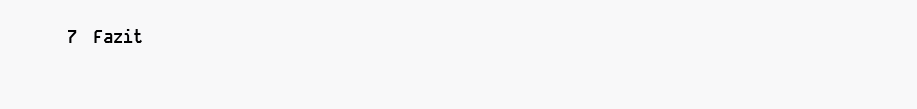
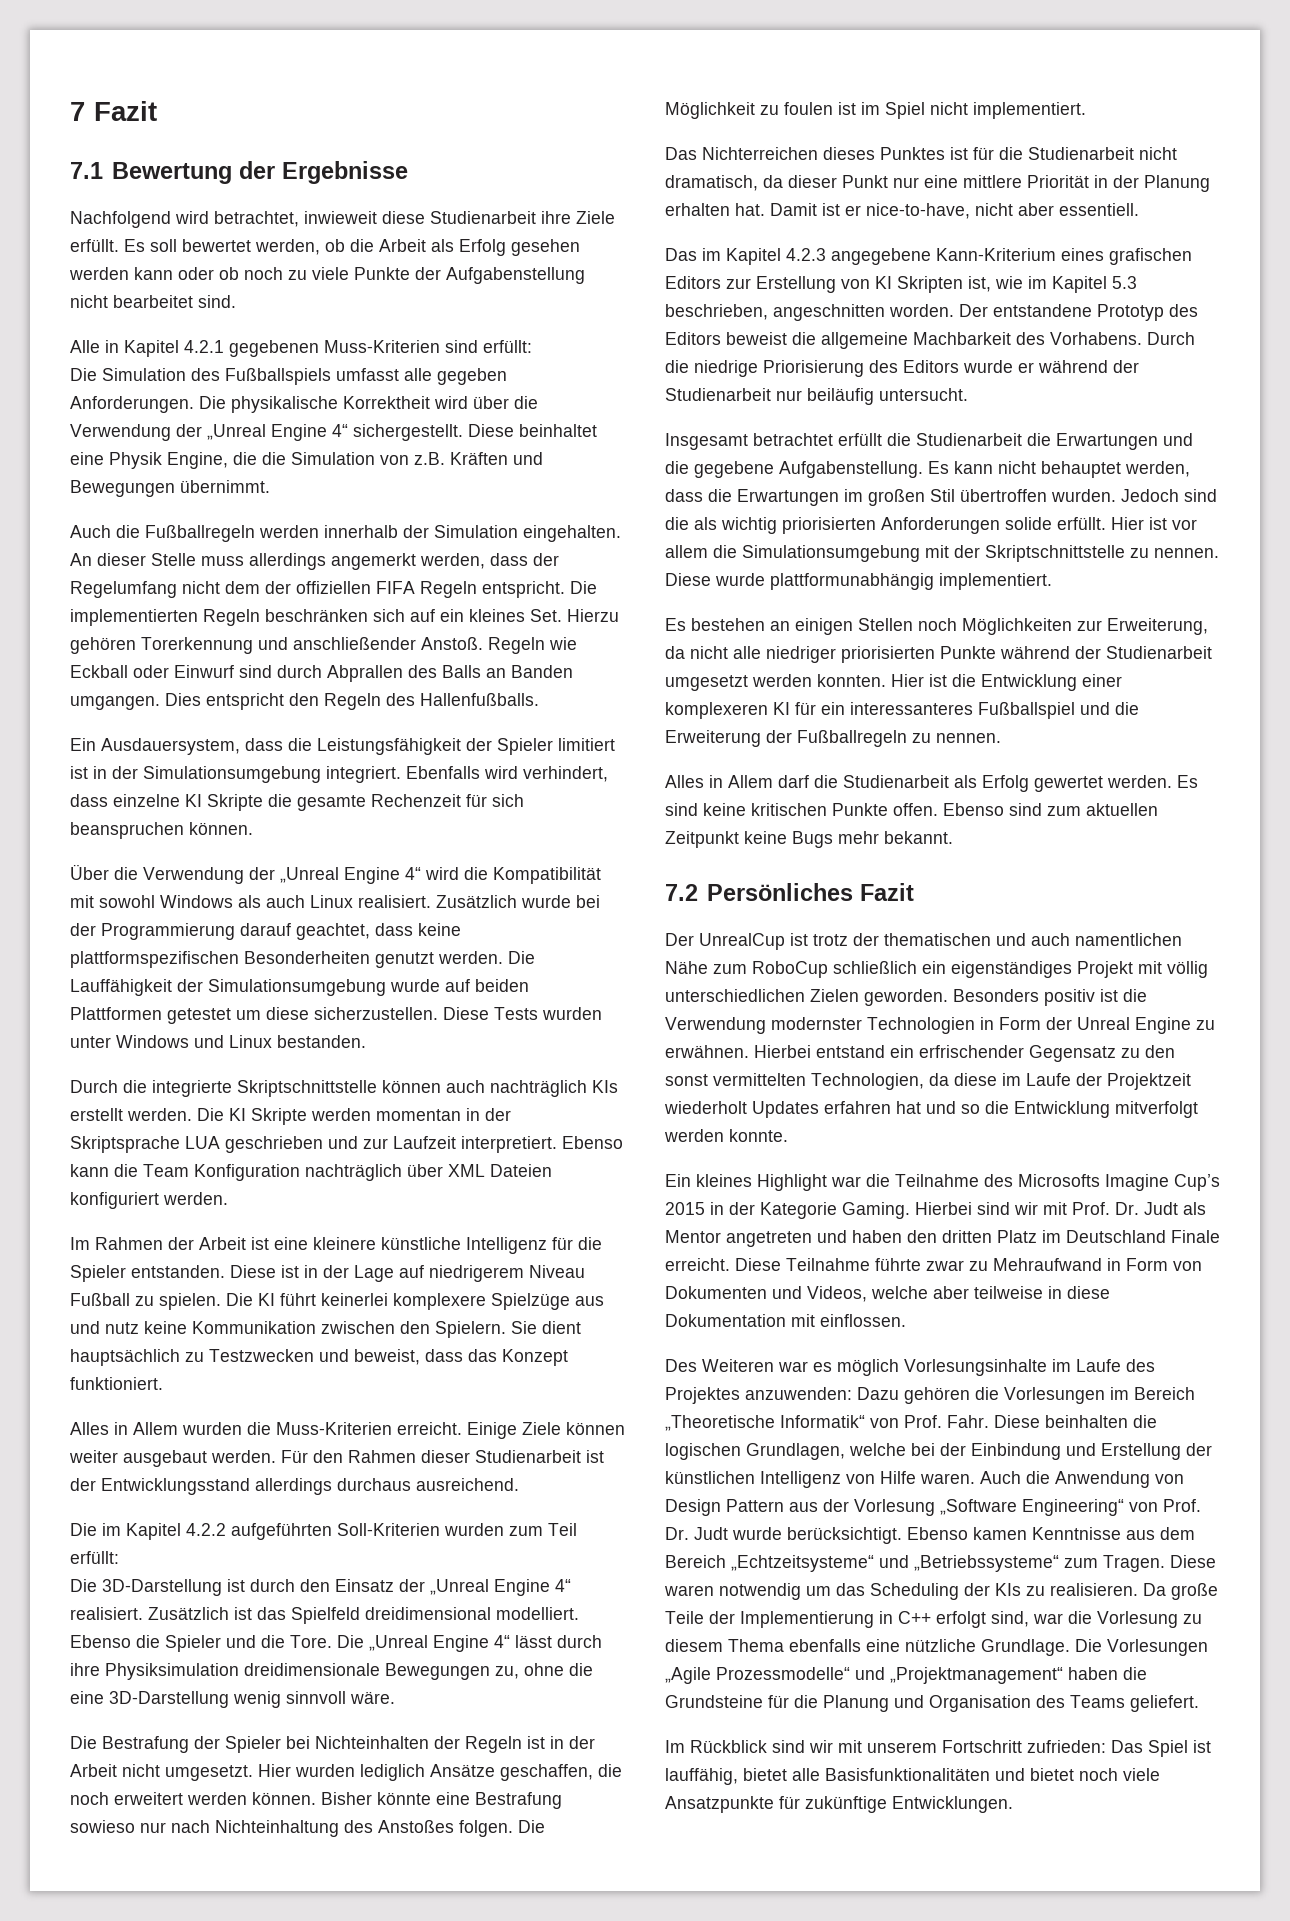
+ 7.1 Bewertung der Ergebnisse
+ Nachfolgend wird betrachtet, inwieweit diese Studienarbeit ihre Ziele erfüllt. Es soll bewertet werden, ob die Arbeit als Erfolg gesehen werden kann oder ob noch zu viele Punkte der Aufgabenstellung nicht bearbeitet sind.
+ Alle in Kapitel 4.2.1 gegebenen Muss-Kriterien sind erfüllt:
+ Die Simulation des Fußballspiels umfasst alle gegeben Anforderungen. Die physikalische Korrektheit wird über die Verwendung der „Unreal Engine 4“ sichergestellt. Diese beinhaltet eine Physik Engine, die die Simulation von z.B. Kräften und Bewegungen übernimmt.
+ Auch die Fußballregeln werden innerhalb der Simulation eingehalten. An dieser Stelle muss allerdings angemerkt werden, dass der Regelumfang nicht dem der offiziellen FIFA Regeln entspricht. Die implementierten Regeln beschränken sich auf ein kleines Set. Hierzu gehören Torerkennung und anschließender Anstoß. Regeln wie Eckball oder Einwurf sind durch Abprallen des Balls an Banden umgangen. Dies entspricht den Regeln des Hallenfußballs.
+ Ein Ausdauersystem, dass die Leistungsfähigkeit der Spieler limitiert ist in der Simulationsumgebung integriert. Ebenfalls wird verhindert, dass einzelne KI Skripte die gesamte Rechenzeit für sich beanspruchen können.
+ Über die Verwendung der „Unreal Engine 4“ wird die Kompatibilität mit sowohl Windows als auch Linux realisiert. Zusätzlich wurde bei der Programmierung darauf geachtet, dass keine plattformspezifischen Besonderheiten genutzt werden. Die Lauffähigkeit der Simulationsumgebung wurde auf beiden Plattformen getestet um diese sicherzustellen. Diese Tests wurden unter Windows und Linux bestanden.
+ Durch die integrierte Skriptschnittstelle können auch nachträglich KIs erstellt werden. Die KI Skripte werden momentan in der Skriptsprache LUA geschrieben und zur Laufzeit interpretiert. Ebenso kann die Team Konfiguration nachträglich über XML Dateien konfiguriert werden.
+ Im Rahmen der Arbeit ist eine kleinere künstliche Intelligenz für die Spieler entstanden. Diese ist in der Lage auf niedrigerem Niveau Fußball zu spielen. Die KI führt keinerlei komplexere Spielzüge aus und nutz keine Kommunikation zwischen den Spielern. Sie dient hauptsächlich zu Testzwecken und beweist, dass das Konzept funktioniert.
+ Alles in Allem wurden die Muss-Kriterien erreicht. Einige Ziele können weiter ausgebaut werden. Für den Rahmen dieser Studienarbeit ist der Entwicklungsstand allerdings durchaus ausreichend.
+ Die im Kapitel 4.2.2 aufgeführten Soll-Kriterien wurden zum Teil erfüllt:
+ Die 3D-Darstellung ist durch den Einsatz der „Unreal Engine 4“ realisiert. Zusätzlich ist das Spielfeld dreidimensional modelliert. Ebenso die Spieler und die Tore. Die „Unreal Engine 4“ lässt durch ihre Physiksimulation dreidimensionale Bewegungen zu, ohne die eine 3D-Darstellung wenig sinnvoll wäre.
+ Die Bestrafung der Spieler bei Nichteinhalten der Regeln ist in der Arbeit nicht umgesetzt. Hier wurden lediglich Ansätze geschaffen, die noch erweitert werden können. Bisher könnte eine Bestrafung sowieso nur nach Nichteinhaltung des Anstoßes folgen. Die Möglichkeit zu foulen ist im Spiel nicht implementiert.
+ Das Nichterreichen dieses Punktes ist für die Studienarbeit nicht dramatisch, da dieser Punkt nur eine mittlere Priorität in der Planung erhalten hat. Damit ist er nice-to-have, nicht aber essentiell.
+ Das im Kapitel 4.2.3 angegebene Kann-Kriterium eines grafischen Editors zur Erstellung von KI Skripten ist, wie im Kapitel 5.3 beschrieben, angeschnitten worden. Der entstandene Prototyp des Editors beweist die allgemeine Machbarkeit des Vorhabens. Durch die niedrige Priorisierung des Editors wurde er während der Studienarbeit nur beiläufig untersucht.
+ Insgesamt betrachtet erfüllt die Studienarbeit die Erwartungen und die gegebene Aufgabenstellung. Es kann nicht behauptet werden, dass die Erwartungen im großen Stil übertroffen wurden. Jedoch sind die als wichtig priorisierten Anforderungen solide erfüllt. Hier ist vor allem die Simulationsumgebung mit der Skriptschnittstelle zu nennen. Diese wurde plattformunabhängig implementiert.
+ Es bestehen an einigen Stellen noch Möglichkeiten zur Erweiterung, da nicht alle niedriger priorisierten Punkte während der Studienarbeit umgesetzt werden konnten. Hier ist die Entwicklung einer komplexeren KI für ein interessanteres Fußballspiel und die Erweiterung der Fußballregeln zu nennen.
+ Alles in Allem darf die Studienarbeit als Erfolg gewertet werden. Es sind keine kritischen Punkte offen. Ebenso sind zum aktuellen Zeitpunkt keine Bugs mehr bekannt.
+ 7.2 Persönliches Fazit
+ Der UnrealCup ist trotz der thematischen und auch namentlichen Nähe zum RoboCup schließlich ein eigenständiges Projekt mit völlig unterschiedlichen Zielen geworden. Besonders positiv ist die Verwendung modernster Technologien in Form der Unreal Engine zu erwähnen. Hierbei entstand ein erfrischender Gegensatz zu den sonst vermittelten Technologien, da diese im Laufe der Projektzeit wiederholt Updates erfahren hat und so die Entwicklung mitverfolgt werden konnte.
+ Ein kleines Highlight war die Teilnahme des Microsofts Imagine Cup’s 2015 in der Kategorie Gaming. Hierbei sind wir mit Prof. Dr. Judt als Mentor angetreten und haben den dritten Platz im Deutschland Finale erreicht. Diese Teilnahme führte zwar zu Mehraufwand in Form von Dokumenten und Videos, welche aber teilweise in diese Dokumentation mit einflossen.
+ Des Weiteren war es möglich Vorlesungsinhalte im Laufe des Projektes anzuwenden: Dazu gehören die Vorlesungen im Bereich „Theoretische Informatik“ von Prof. Fahr. Diese beinhalten die logischen Grundlagen, welche bei der Einbindung und Erstellung der künstlichen Intelligenz von Hilfe waren. Auch die Anwendung von Design Pattern aus der Vorlesung „Software Engineering“ von Prof. Dr. Judt wurde berücksichtigt. Ebenso kamen Kenntnisse aus dem Bereich „Echtzeitsysteme“ und „Betriebssysteme“ zum Tragen. Diese waren notwendig um das Scheduling der KIs zu realisieren. Da große Teile der Implementierung in C++ erfolgt sind, war die Vorlesung zu diesem Thema ebenfalls eine nützliche Grundlage. Die Vorlesungen „Agile Prozessmodelle“ und „Projektmanagement“ haben die Grundsteine für die Planung und Organisation des Teams geliefert.
+ Im Rückblick sind wir mit unserem Fortschritt zufrieden: Das Spiel ist lauffähig, bietet alle Basisfunktionalitäten und bietet noch viele Ansatzpunkte für zukünftige Entwicklungen.

